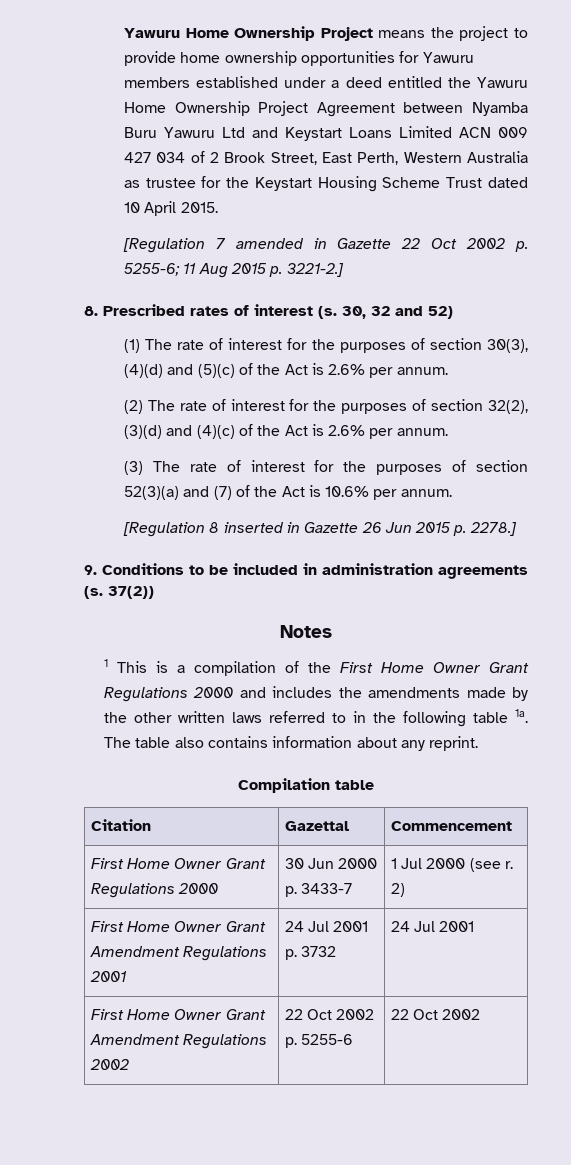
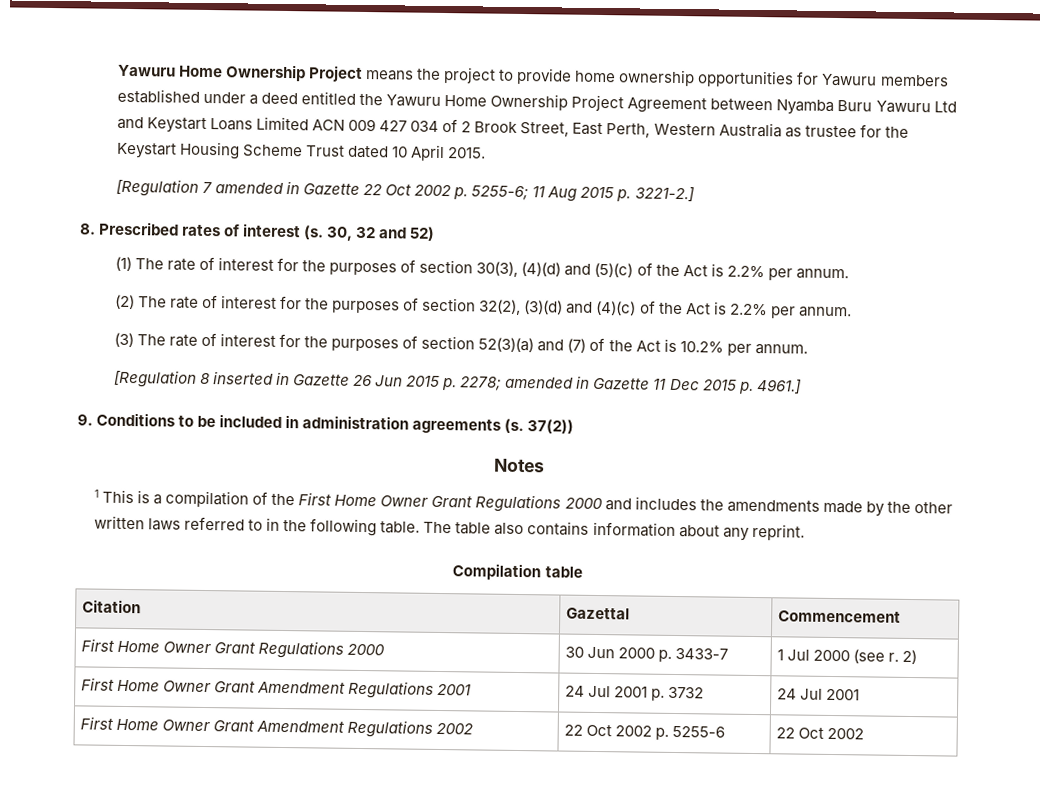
- (1) The rate of interest for the purposes of section 30(3), (4)(d) and (5)(c) of the Act is 2.6% per annum.
+ (1) The rate of interest for the purposes of section 30(3), (4)(d) and (5)(c) of the Act is 2.2% per annum.
- (2) The rate of interest for the purposes of section 32(2), (3)(d) and (4)(c) of the Act is 2.6% per annum.
+ (2) The rate of interest for the purposes of section 32(2), (3)(d) and (4)(c) of the Act is 2.2% per annum.
- (3) The rate of interest for the purposes of section 52(3)(a) and (7) of the Act is 10.6% per annum.
+ (3) The rate of interest for the purposes of section 52(3)(a) and (7) of the Act is 10.2% per annum.
- [Regulation 8 inserted in Gazette 26 Jun 2015 p. 2278.]
+ [Regulation 8 inserted in Gazette 26 Jun 2015 p. 2278; amended in Gazette 11 Dec 2015 p. 4961.]
- 1 This is a compilation of the First Home Owner Grant Regulations 2000 and includes the amendments made by the other written laws referred to in the following table 1a.
+ 1 This is a compilation of the First Home Owner Grant Regulations 2000 and includes the amendments made by the other written laws referred to in the following table.

